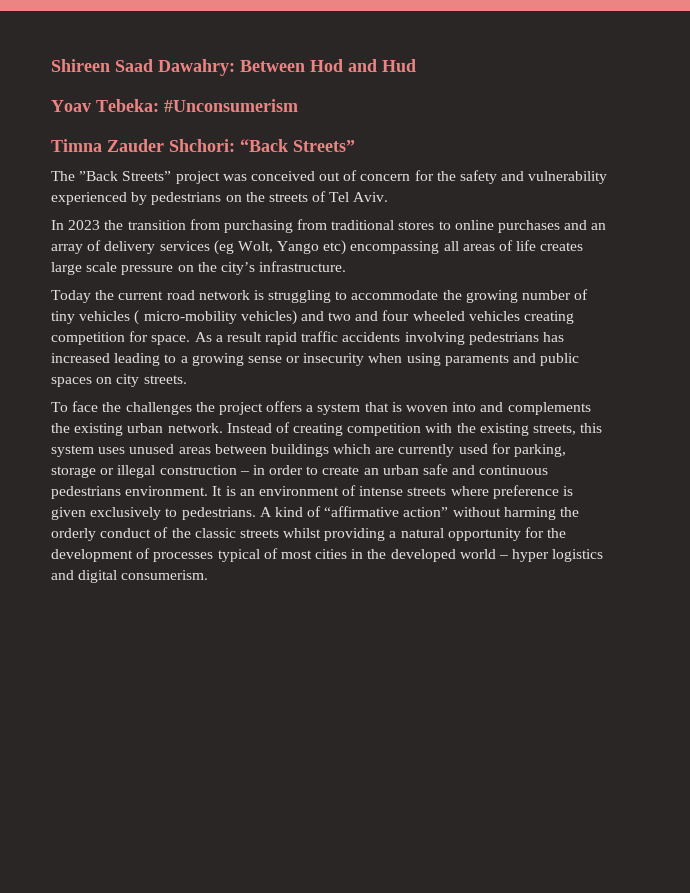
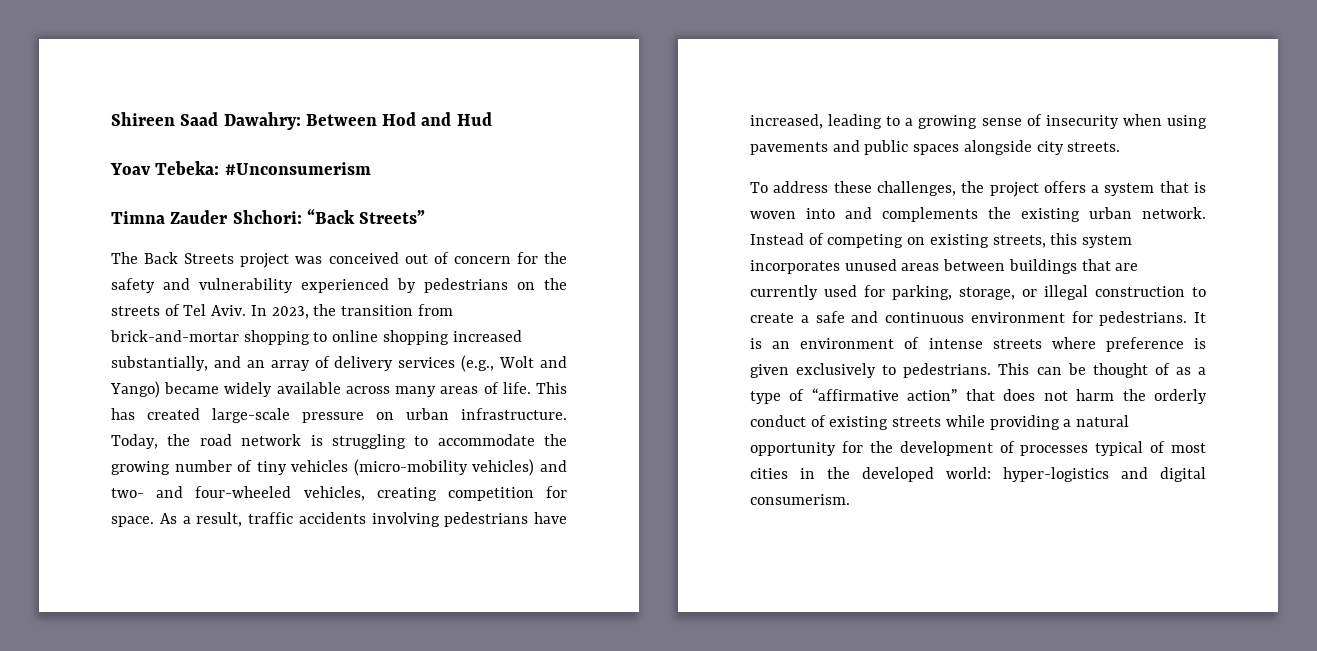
- The ”Back Streets” project was conceived out of concern for the safety and vulnerability experienced by pedestrians on the streets of Tel Aviv.
- In 2023 the transition from purchasing from traditional stores to online purchases and an array of delivery services (eg Wolt, Yango etc) encompassing all areas of life creates large scale pressure on the city’s infrastructure.
- Today the current road network is struggling to accommodate the growing number of tiny vehicles ( micro-mobility vehicles) and two and four wheeled vehicles creating competition for space.
+ The Back Streets project was conceived out of concern for the safety and vulnerability experienced by pedestrians on the streets of Tel Aviv. In 2023, the transition from brick-and-mortar shopping to online shopping increased substantially, and an array of delivery services (e.g., Wolt and Yango) became widely available across many areas of life. This has created large-scale pressure on urban infrastructure. Today, the road network is struggling to accommodate the growing number of tiny vehicles (micro-mobility vehicles) and two- and four-wheeled vehicles, creating competition for space.
- As a result rapid traffic accidents involving pedestrians has increased leading to a growing sense or insecurity when using paraments and public spaces on city streets.
+ As a result, traffic accidents involving pedestrians have increased, leading to a growing sense of insecurity when using pavements and public spaces alongside city streets.
- To face the challenges the project offers a system that is woven into and complements the existing urban network.
+ To address these challenges, the project offers a system that is woven into and complements the existing urban network.
- Instead of creating competition with the existing streets, this system uses unused areas between buildings which are currently used for parking, storage or illegal construction – in order to create an urban safe and continuous pedestrians environment.
+ Instead of competing on existing streets, this system incorporates unused areas between buildings that are currently used for parking, storage, or illegal construction to create a safe and continuous environment for pedestrians.
- A kind of “affirmative action” without harming the orderly conduct of the classic streets whilst providing a natural opportunity for the development of processes typical of most cities in the developed world – hyper logistics and digital consumerism.
+ This can be thought of as a type of “affirmative action” that does not harm the orderly conduct of existing streets while providing a natural opportunity for the development of processes typical of most cities in the developed world: hyper-logistics and digital consumerism.

